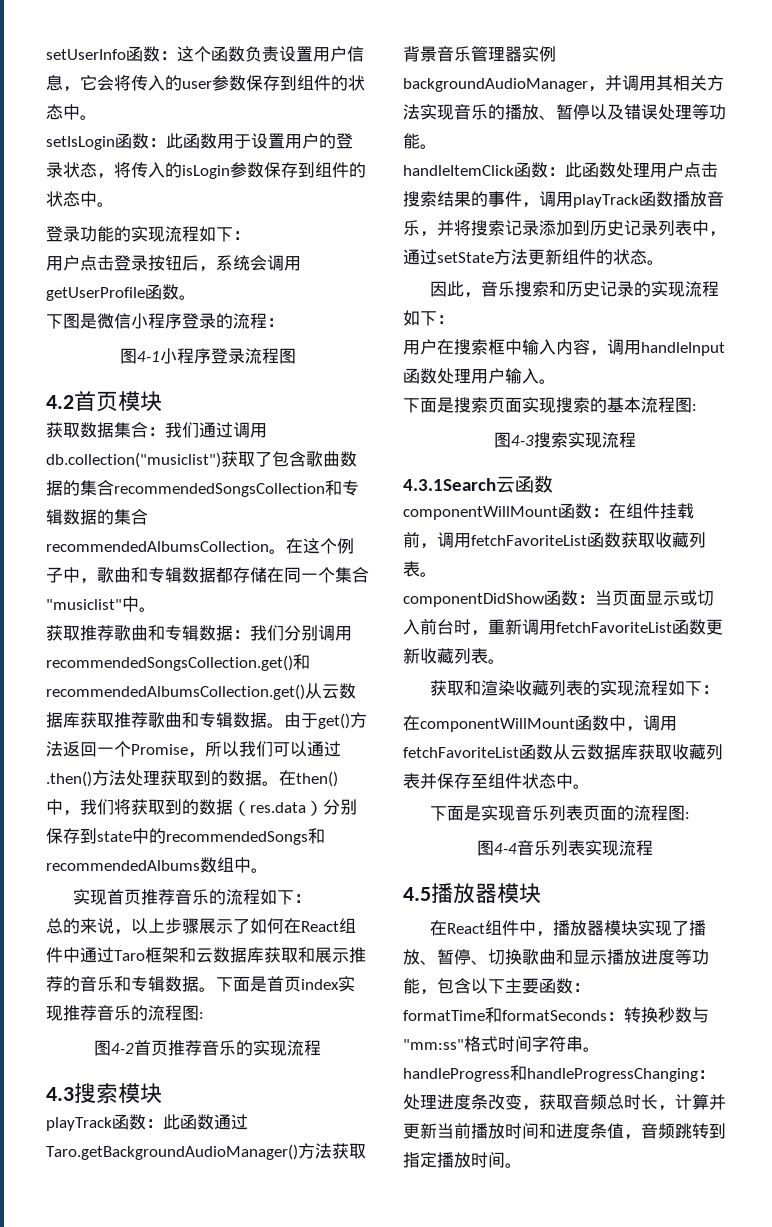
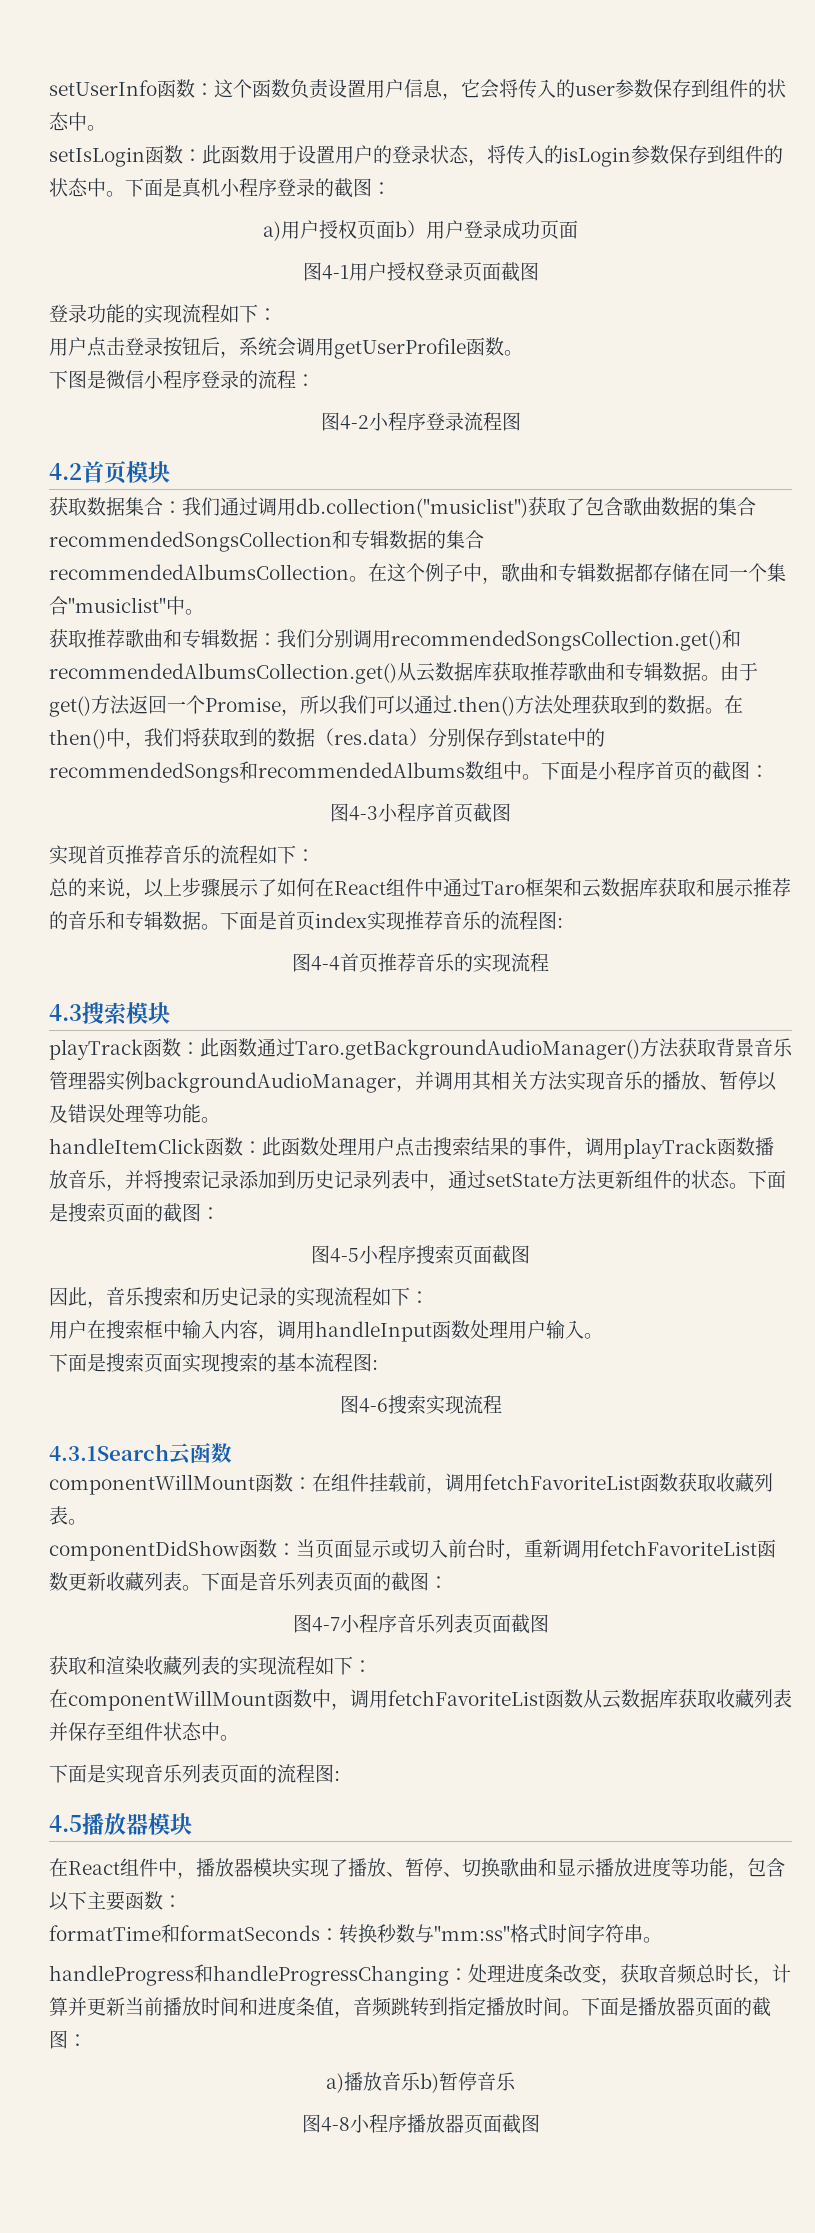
+ 下面是真机小程序登录的截图：
+ a)用户授权页面b）用户登录成功页面
+ 图4-1用户授权登录页面截图
- 图4-1小程序登录流程图
+ 图4-2小程序登录流程图
+ 下面是小程序首页的截图：
+ 图4-3小程序首页截图
- 图4-2首页推荐音乐的实现流程
+ 图4-4首页推荐音乐的实现流程
+ 下面是搜索页面的截图：
+ 图4-5小程序搜索页面截图
- 图4-3搜索实现流程
+ 图4-6搜索实现流程
+ 下面是音乐列表页面的截图：
+ 图4-7小程序音乐列表页面截图
- 图4-4音乐列表实现流程
+ 下面是播放器页面的截图：
+ a)播放音乐b)暂停音乐
+ 图4-8小程序播放器页面截图

